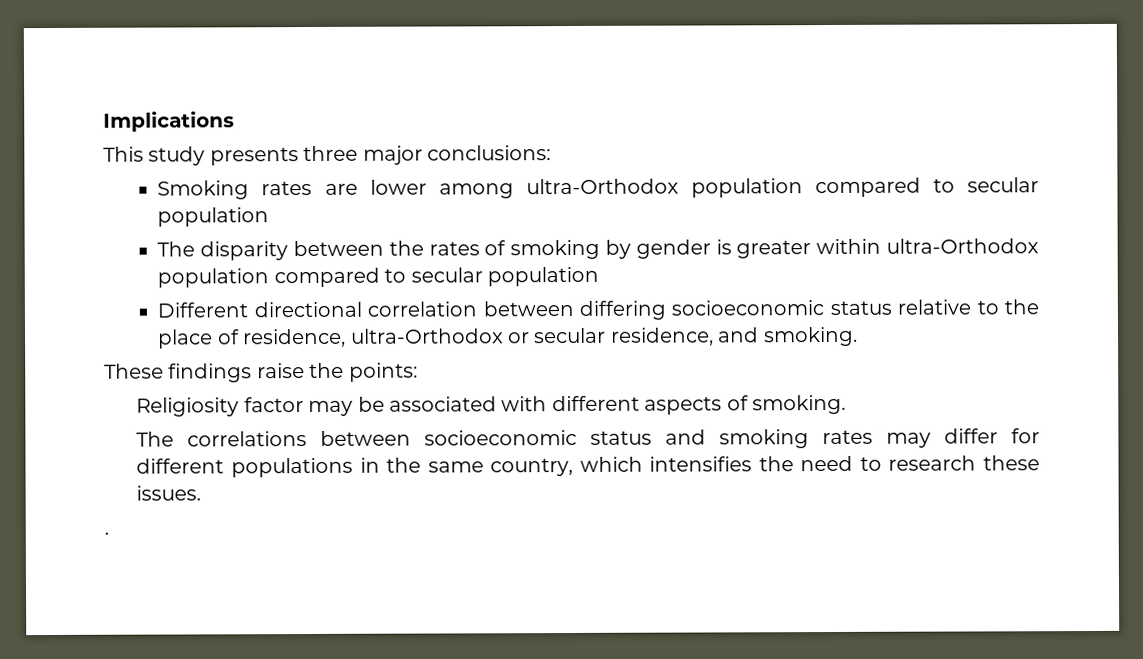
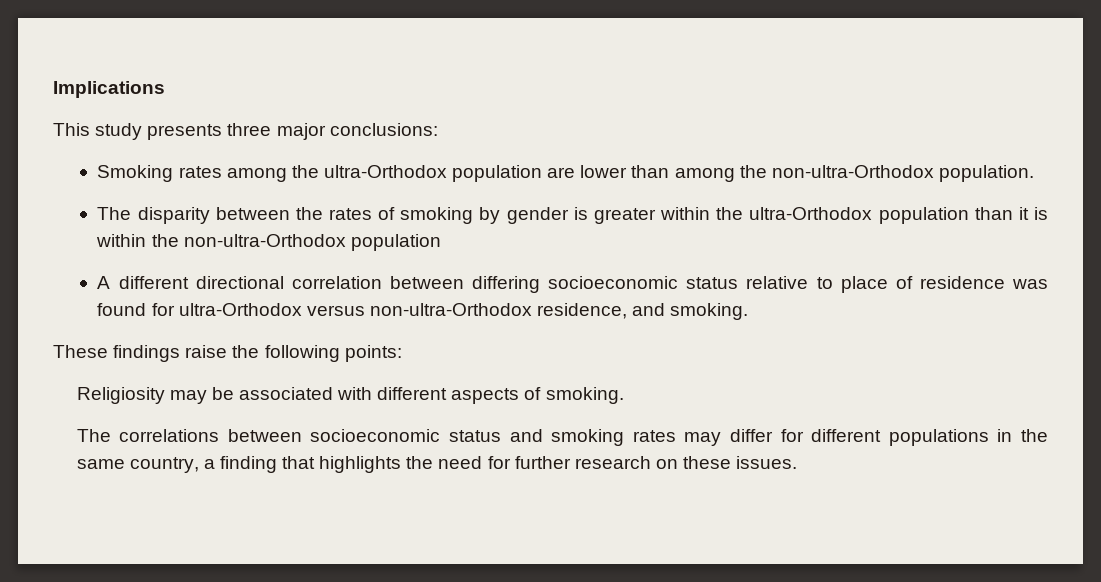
- Smoking rates are lower among ultra-Orthodox population compared to secular population
+ Smoking rates among the ultra-Orthodox population are lower than among the non-ultra-Orthodox population.
- The disparity between the rates of smoking by gender is greater within ultra-Orthodox population compared to secular population
- Different directional correlation between differing socioeconomic status relative to the place of residence, ultra-Orthodox or secular residence, and smoking.
+ The disparity between the rates of smoking by gender is greater within the ultra-Orthodox population than it is within the non-ultra-Orthodox population
+ A different directional correlation between differing socioeconomic status relative to place of residence was found for ultra-Orthodox versus non-ultra-Orthodox residence, and smoking.
- These findings raise the points:
+ These findings raise the following points:
- Religiosity factor may be associated with different aspects of smoking.
+ Religiosity may be associated with different aspects of smoking.
- The correlations between socioeconomic status and smoking rates may differ for different populations in the same country, which intensifies the need to research these issues.
+ The correlations between socioeconomic status and smoking rates may differ for different populations in the same country, a finding that highlights the need for further research on these issues.
- .

